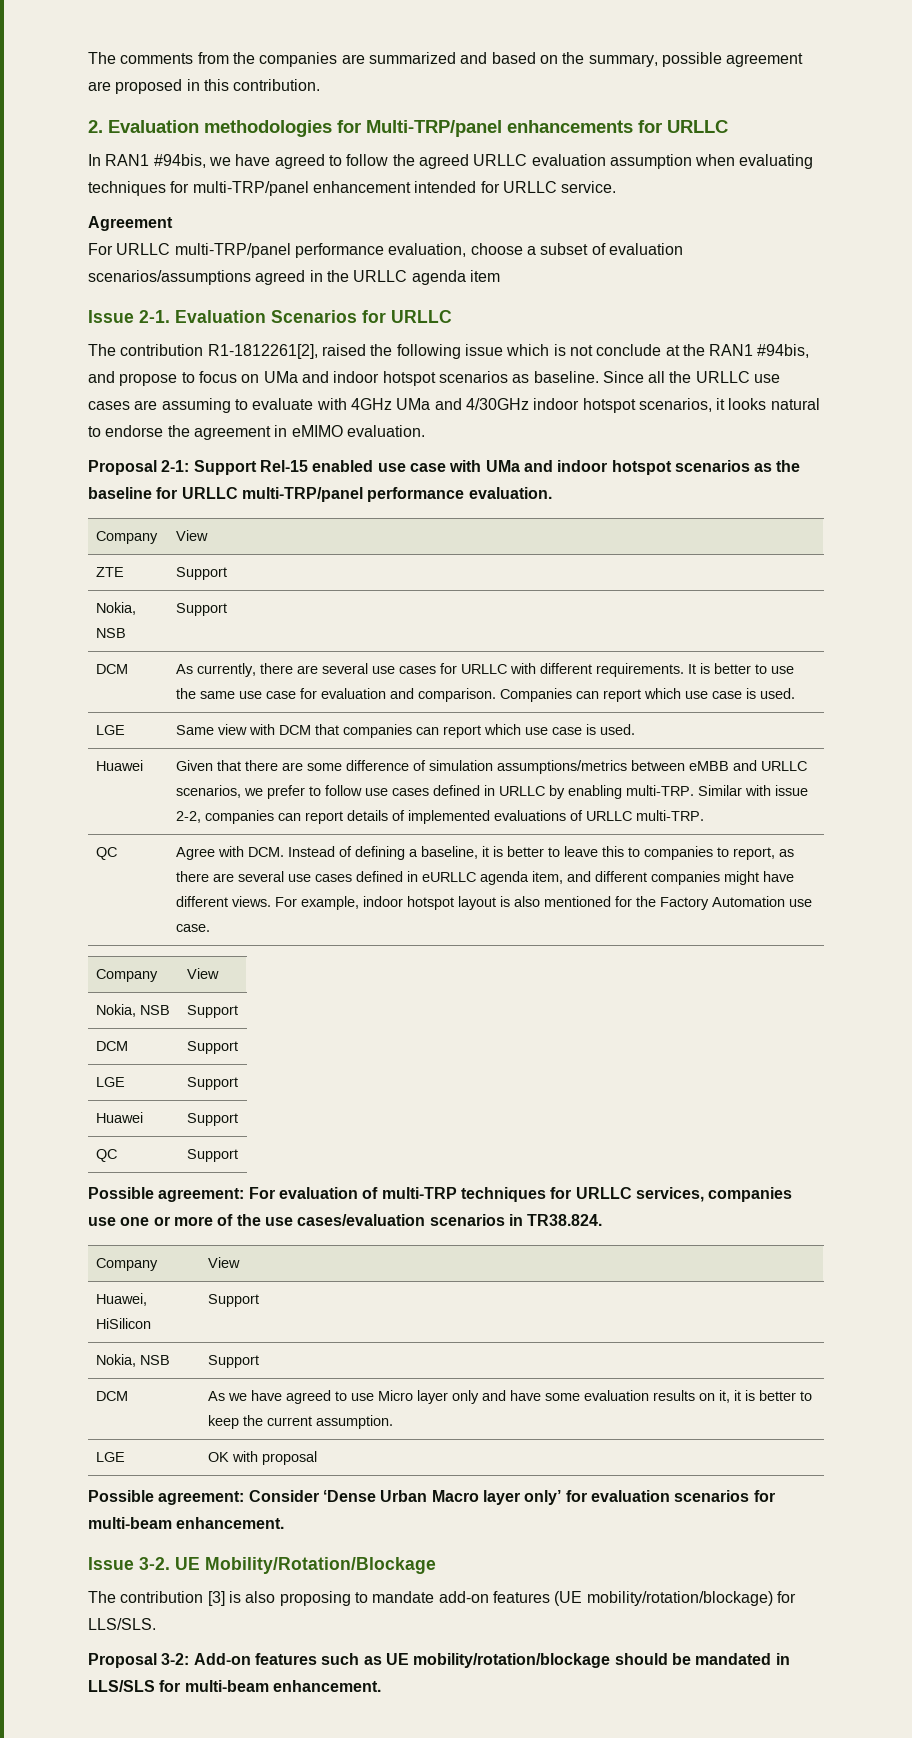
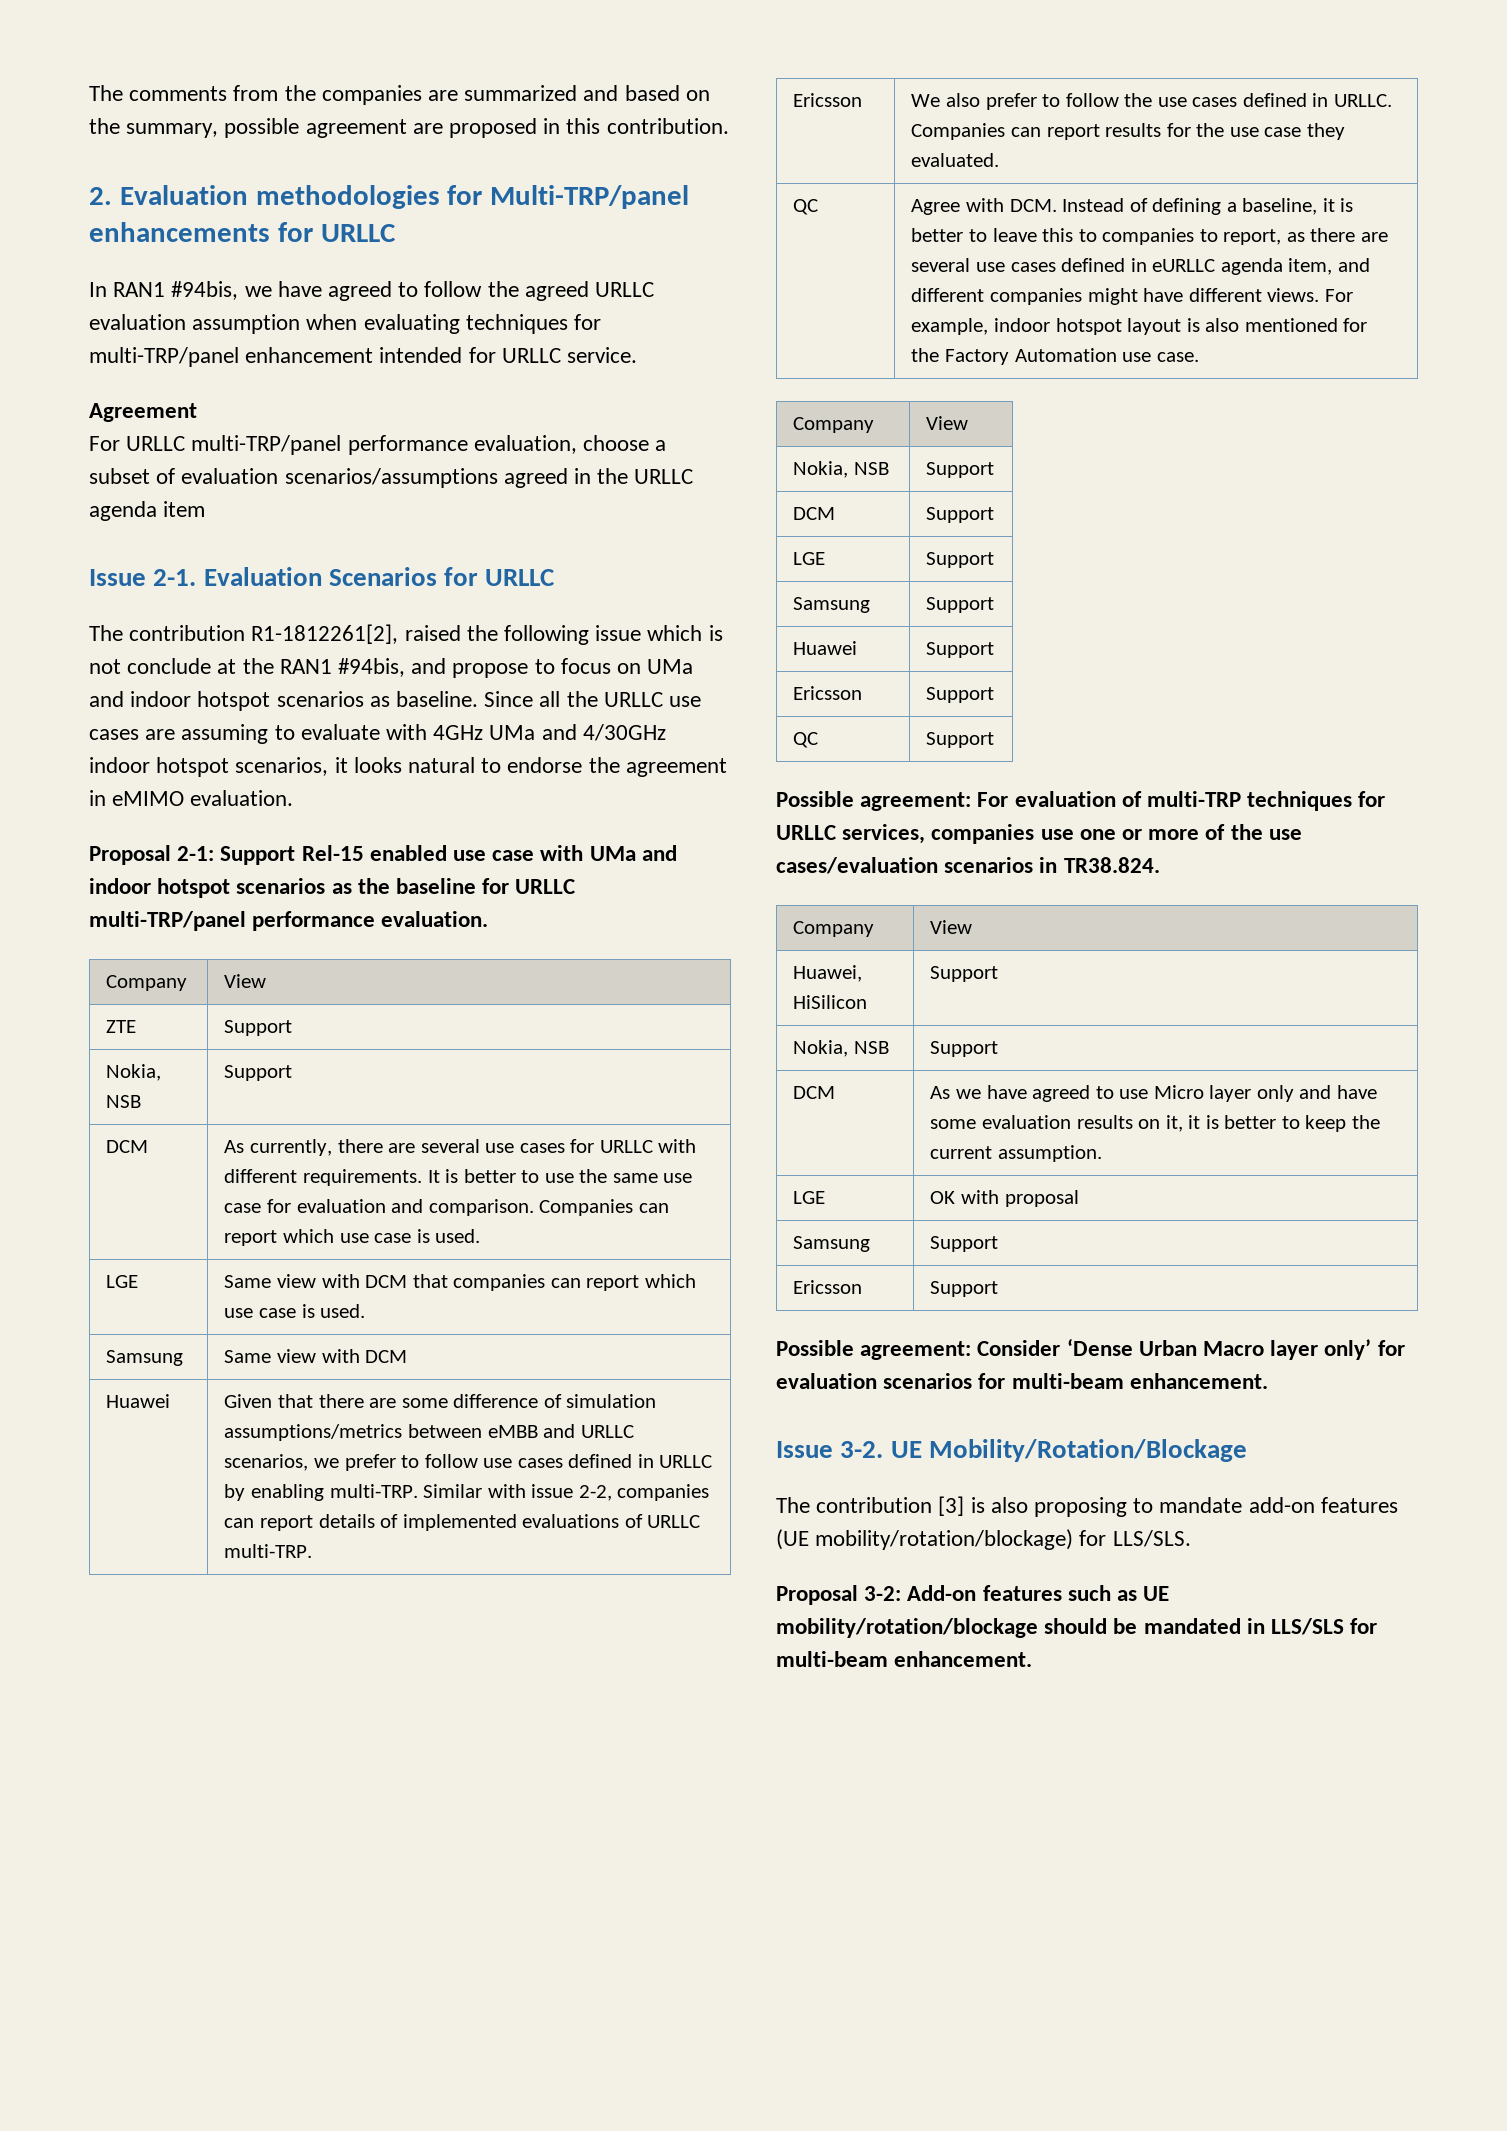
+ Samsung | Same view with DCM
+ Ericsson | We also prefer to follow the use cases defined in URLLC. Companies can report results for the use case they evaluated.
  LGE | Support
+ Samsung | Support
  Huawei | Support
+ Ericsson | Support
  LGE | OK with proposal
+ Samsung | Support
+ Ericsson | Support

